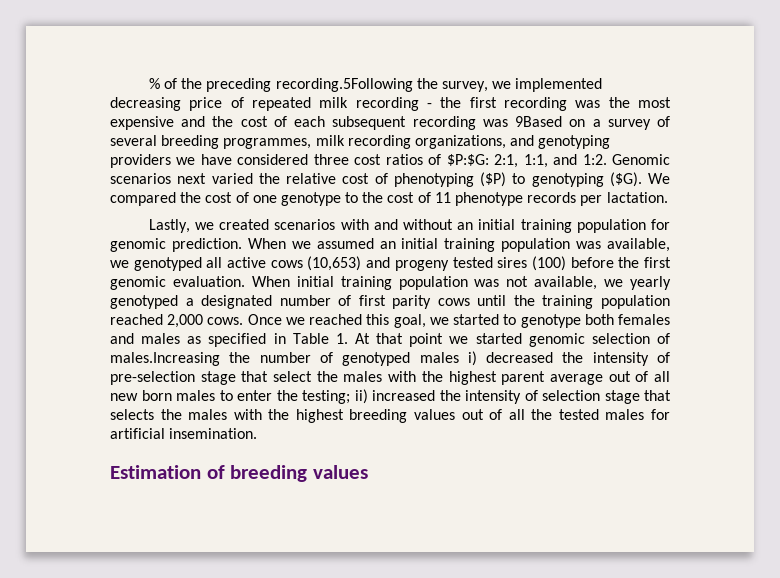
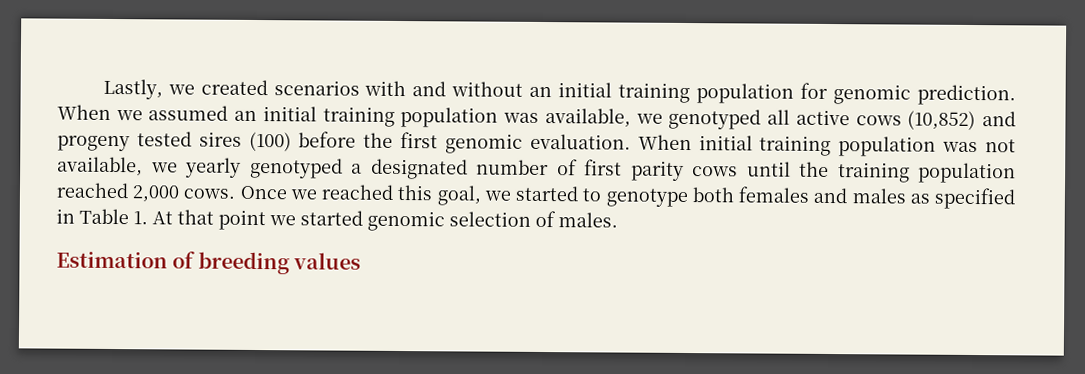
- % of the preceding recording.5Following the survey, we implemented decreasing price of repeated milk recording - the first recording was the most expensive and the cost of each subsequent recording was 9Based on a survey of several breeding programmes, milk recording organizations, and genotyping providers we have considered three cost ratios of $P:$G: 2:1, 1:1, and 1:2. Genomic scenarios next varied the relative cost of phenotyping ($P) to genotyping ($G). We compared the cost of one genotype to the cost of 11 phenotype records per lactation.
- When we assumed an initial training population was available, we genotyped all active cows (10,653) and progeny tested sires (100) before the first genomic evaluation.
+ When we assumed an initial training population was available, we genotyped all active cows (10,852) and progeny tested sires (100) before the first genomic evaluation.
- Once we reached this goal, we started to genotype both females and males as specified in Table 1. At that point we started genomic selection of males.Increasing the number of genotyped males i) decreased the intensity of pre-selection stage that select the males with the highest parent average out of all new born males to enter the testing; ii) increased the intensity of selection stage that selects the males with the highest breeding values out of all the tested males for artificial insemination.
+ Once we reached this goal, we started to genotype both females and males as specified in Table 1. At that point we started genomic selection of males.

